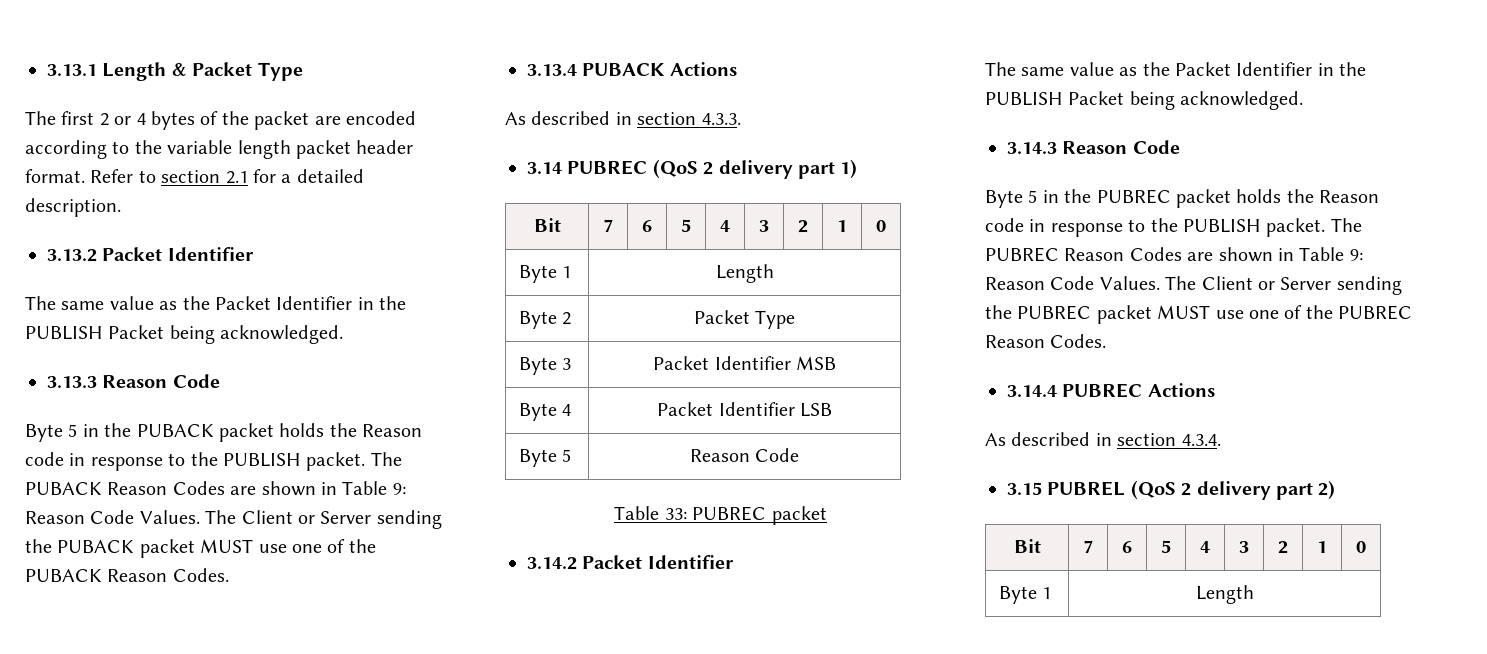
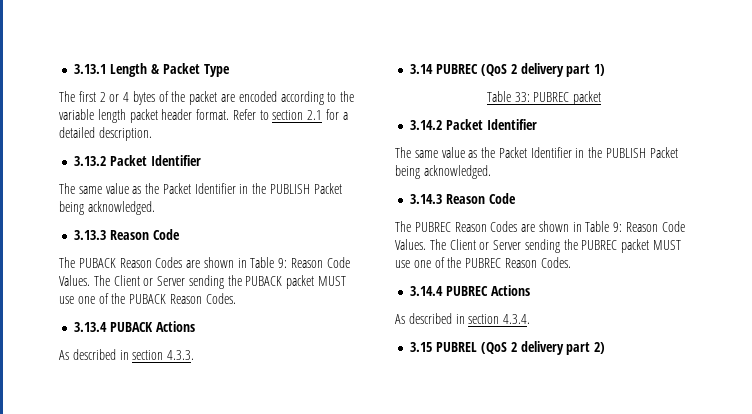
- Byte 5 in the PUBACK packet holds the Reason code in response to the PUBLISH packet.
  3.14 PUBREC (QoS 2 delivery part 1)
- Bit | 7 | 6 | 5 | 4 | 3 | 2 | 1 | 0
- Byte 1 | Length
- Byte 2 | Packet Type
- Byte 3 | Packet Identifier MSB
- Byte 4 | Packet Identifier LSB
- Byte 5 | Reason Code
- Byte 5 in the PUBREC packet holds the Reason code in response to the PUBLISH packet.
  3.15 PUBREL (QoS 2 delivery part 2)
- Bit | 7 | 6 | 5 | 4 | 3 | 2 | 1 | 0
- Byte 1 | Length

